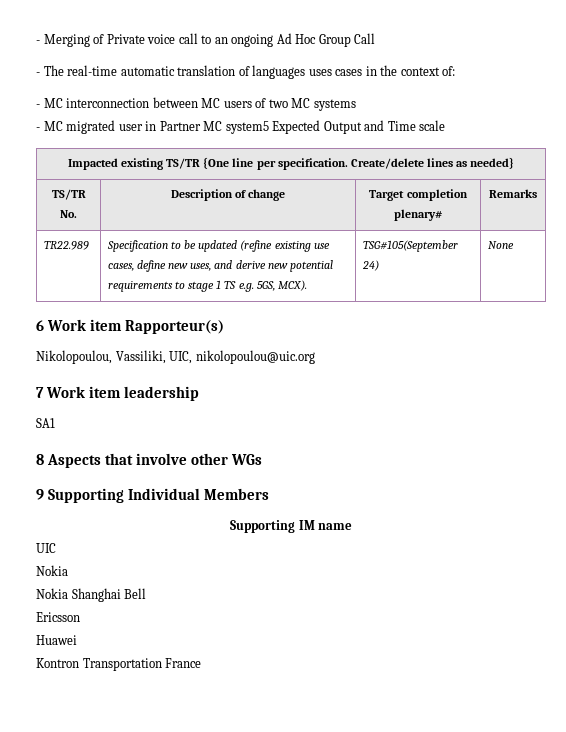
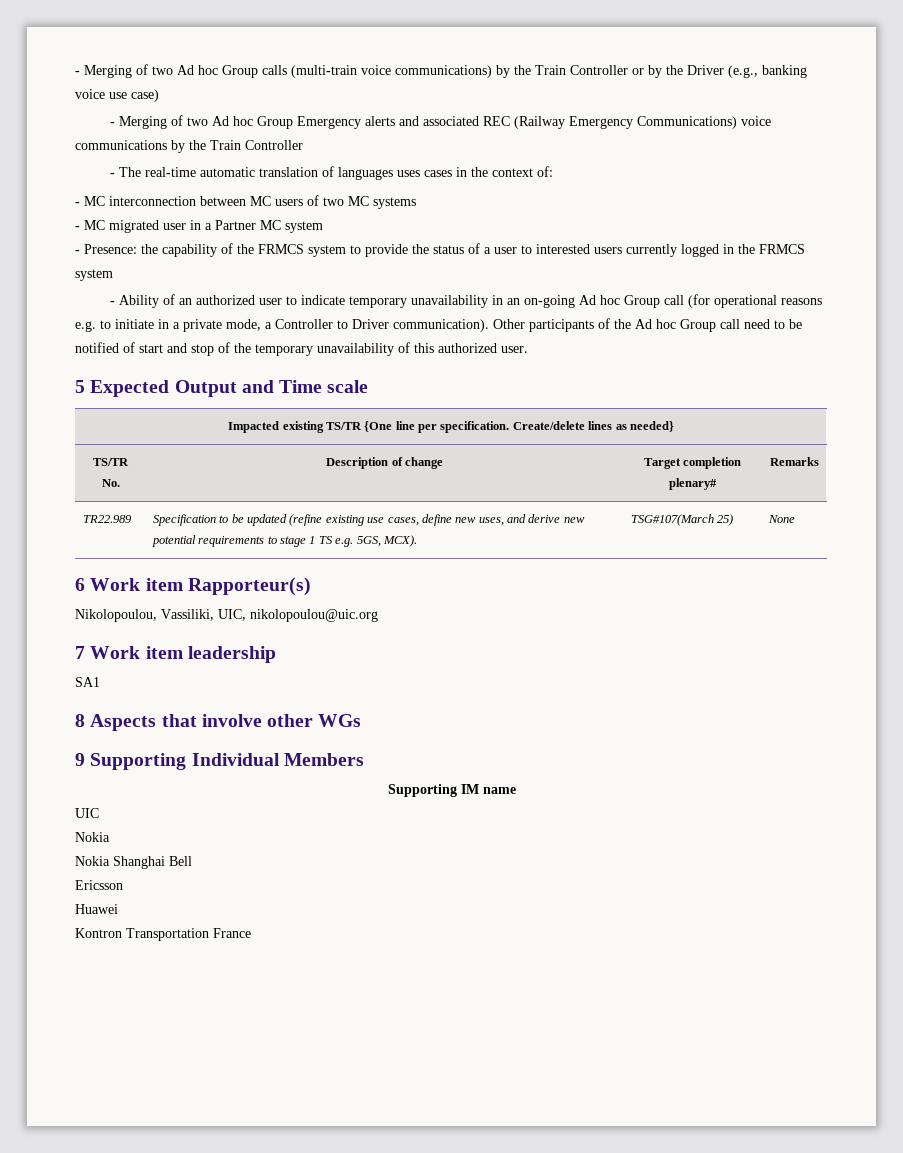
- - Merging of Private voice call to an ongoing Ad Hoc Group Call
+ - Merging of two Ad hoc Group calls (multi-train voice communications) by the Train Controller or by the Driver (e.g., banking voice use case)
+ - Merging of two Ad hoc Group Emergency alerts and associated REC (Railway Emergency Communications) voice communications by the Train Controller
- - MC migrated user in Partner MC system5 Expected Output and Time scale
+ - MC migrated user in a Partner MC system
+ - Presence: the capability of the FRMCS system to provide the status of a user to interested users currently logged in the FRMCS system
+ - Ability of an authorized user to indicate temporary unavailability in an on-going Ad hoc Group call (for operational reasons e.g. to initiate in a private mode, a Controller to Driver communication). Other participants of the Ad hoc Group call need to be notified of start and stop of the temporary unavailability of this authorized user.
+ 5 Expected Output and Time scale
- TR22.989 | Specification to be updated (refine existing use cases, define new uses, and derive new potential requirements to stage 1 TS e.g. 5GS, MCX). | TSG#105(September 24) | None
+ TR22.989 | Specification to be updated (refine existing use cases, define new uses, and derive new potential requirements to stage 1 TS e.g. 5GS, MCX). | TSG#107(March 25) | None

